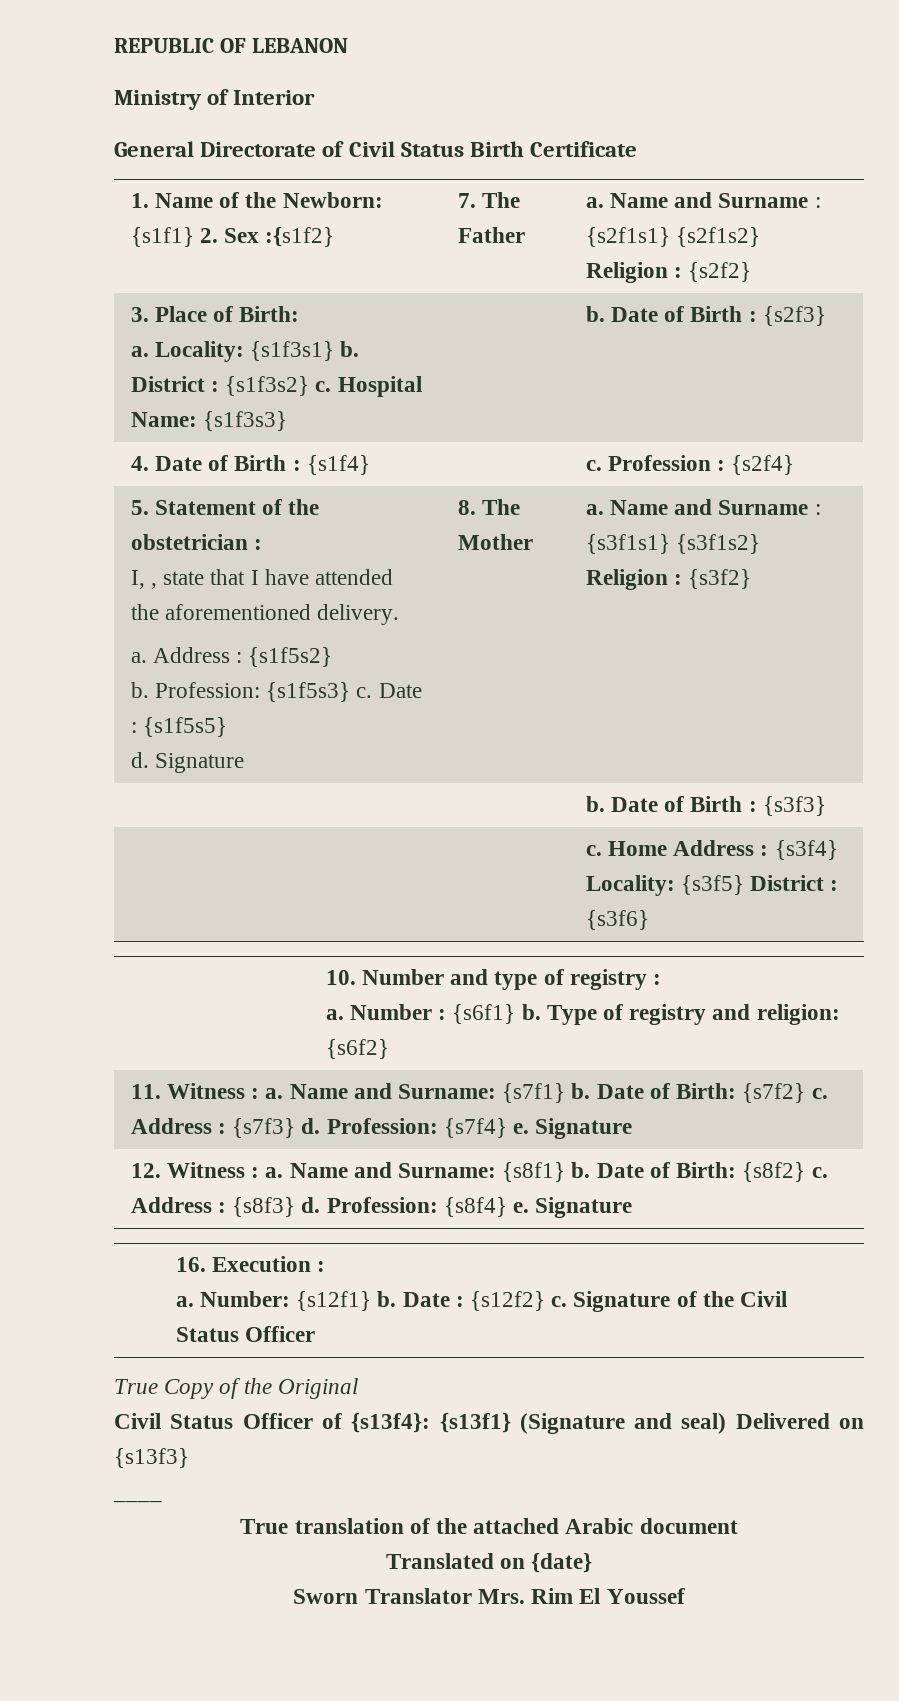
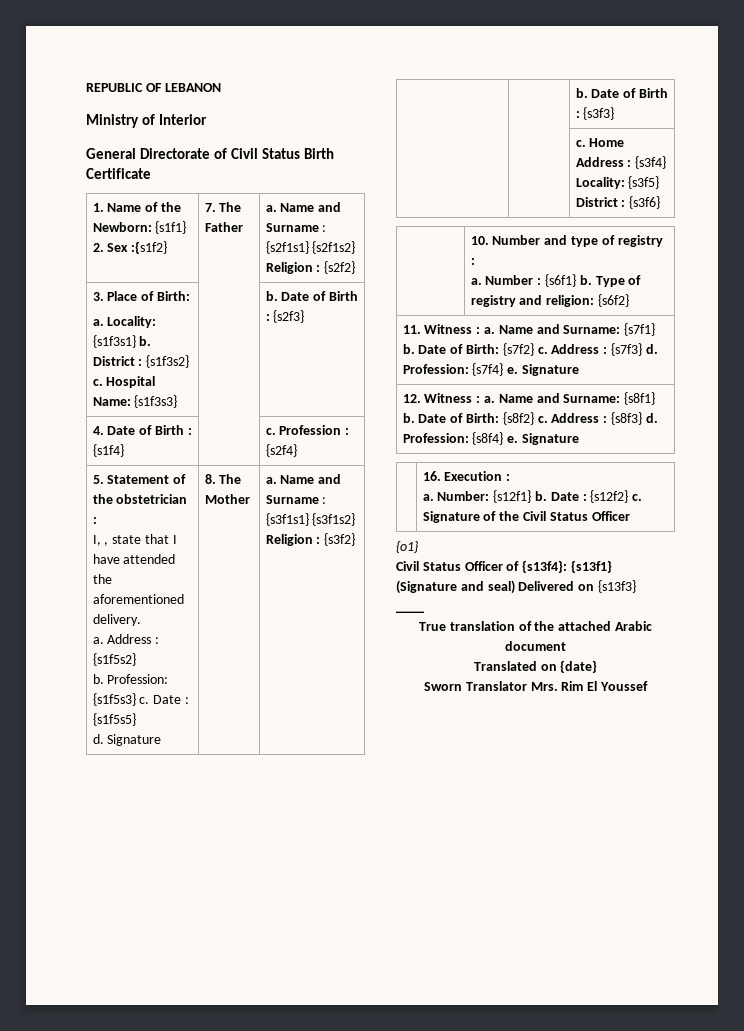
- True Copy of the Original
+ {o1}

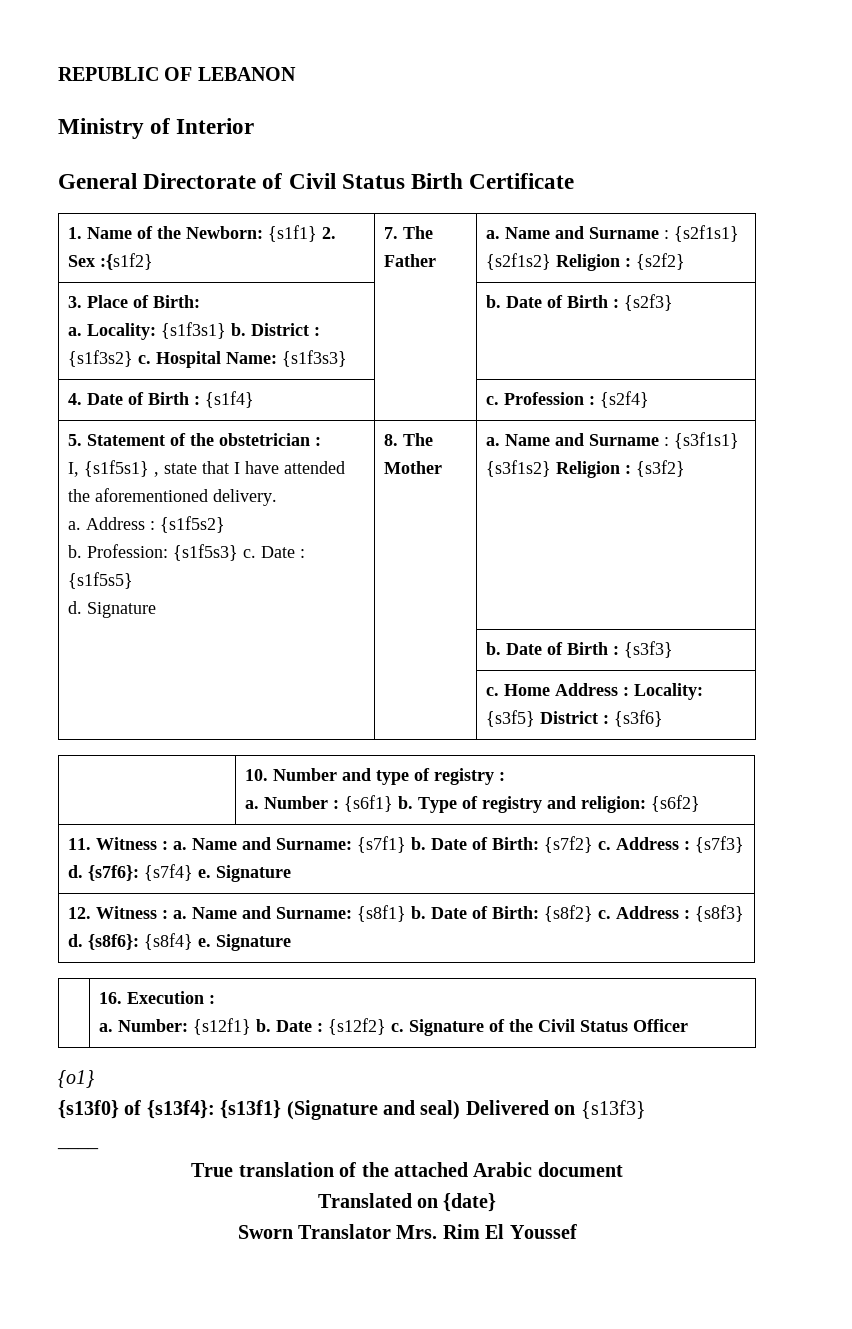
- I, , state that I have attended the aforementioned delivery.
+ I, {s1f5s1} , state that I have attended the aforementioned delivery.
- | | c. Home Address : {s3f4} Locality: {s3f5} District : {s3f6}
+ | | c. Home Address : Locality: {s3f5} District : {s3f6}
- 11. Witness : a. Name and Surname: {s7f1} b. Date of Birth: {s7f2} c. Address : {s7f3} d. Profession: {s7f4} e. Signature
+ 11. Witness : a. Name and Surname: {s7f1} b. Date of Birth: {s7f2} c. Address : {s7f3} d. {s7f6}: {s7f4} e. Signature
- 12. Witness : a. Name and Surname: {s8f1} b. Date of Birth: {s8f2} c. Address : {s8f3} d. Profession: {s8f4} e. Signature
+ 12. Witness : a. Name and Surname: {s8f1} b. Date of Birth: {s8f2} c. Address : {s8f3} d. {s8f6}: {s8f4} e. Signature
- Civil Status Officer of {s13f4}: {s13f1} (Signature and seal) Delivered on {s13f3}
+ {s13f0} of {s13f4}: {s13f1} (Signature and seal) Delivered on {s13f3}

